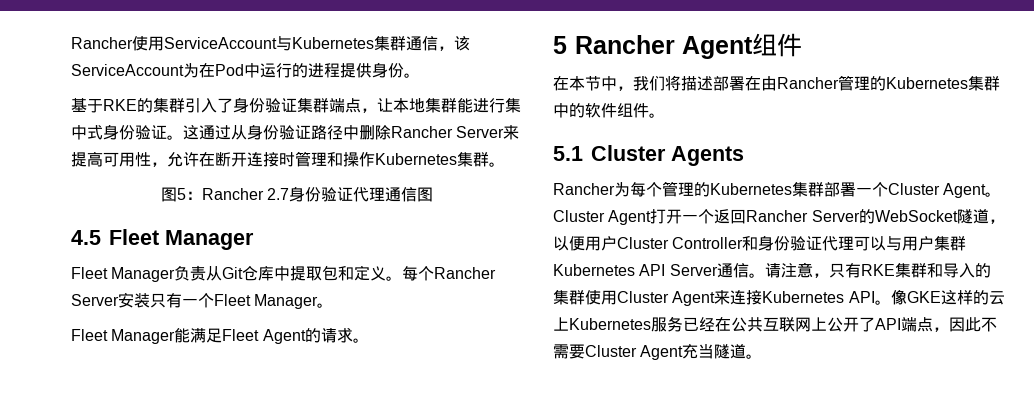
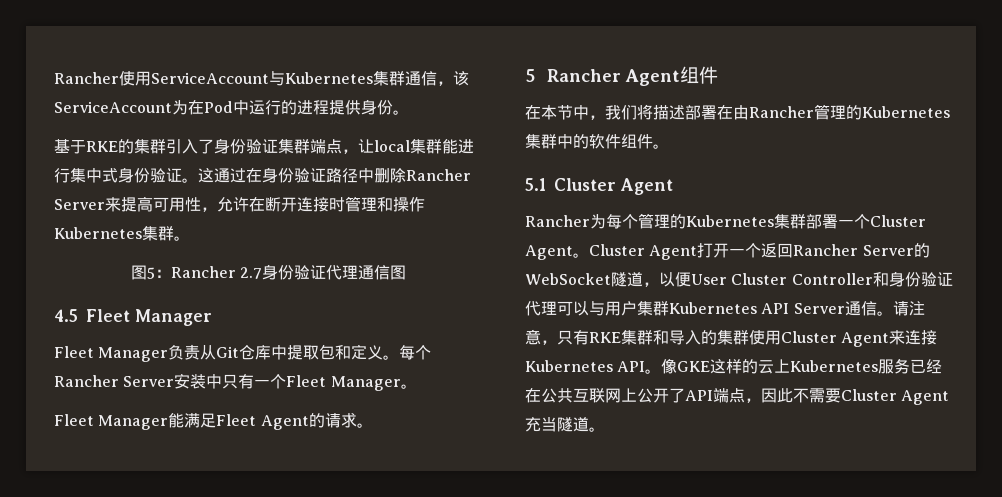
- 基于RKE的集群引入了身份验证集群端点，让本地集群能进行集中式身份验证。
+ 基于RKE的集群引入了身份验证集群端点，让local集群能进行集中式身份验证。
- 这通过从身份验证路径中删除Rancher Server来提高可用性，允许在断开连接时管理和操作Kubernetes集群。
+ 这通过在身份验证路径中删除Rancher Server来提高可用性，允许在断开连接时管理和操作Kubernetes集群。
- 每个Rancher Server安装只有一个Fleet Manager。
+ 每个Rancher Server安装中只有一个Fleet Manager。
- 5.1 Cluster Agents
+ 5.1 Cluster Agent
- Cluster Agent打开一个返回Rancher Server的WebSocket隧道，以便用户Cluster Controller和身份验证代理可以与用户集群Kubernetes API Server通信。
+ Cluster Agent打开一个返回Rancher Server的WebSocket隧道，以便User Cluster Controller和身份验证代理可以与用户集群Kubernetes API Server通信。

